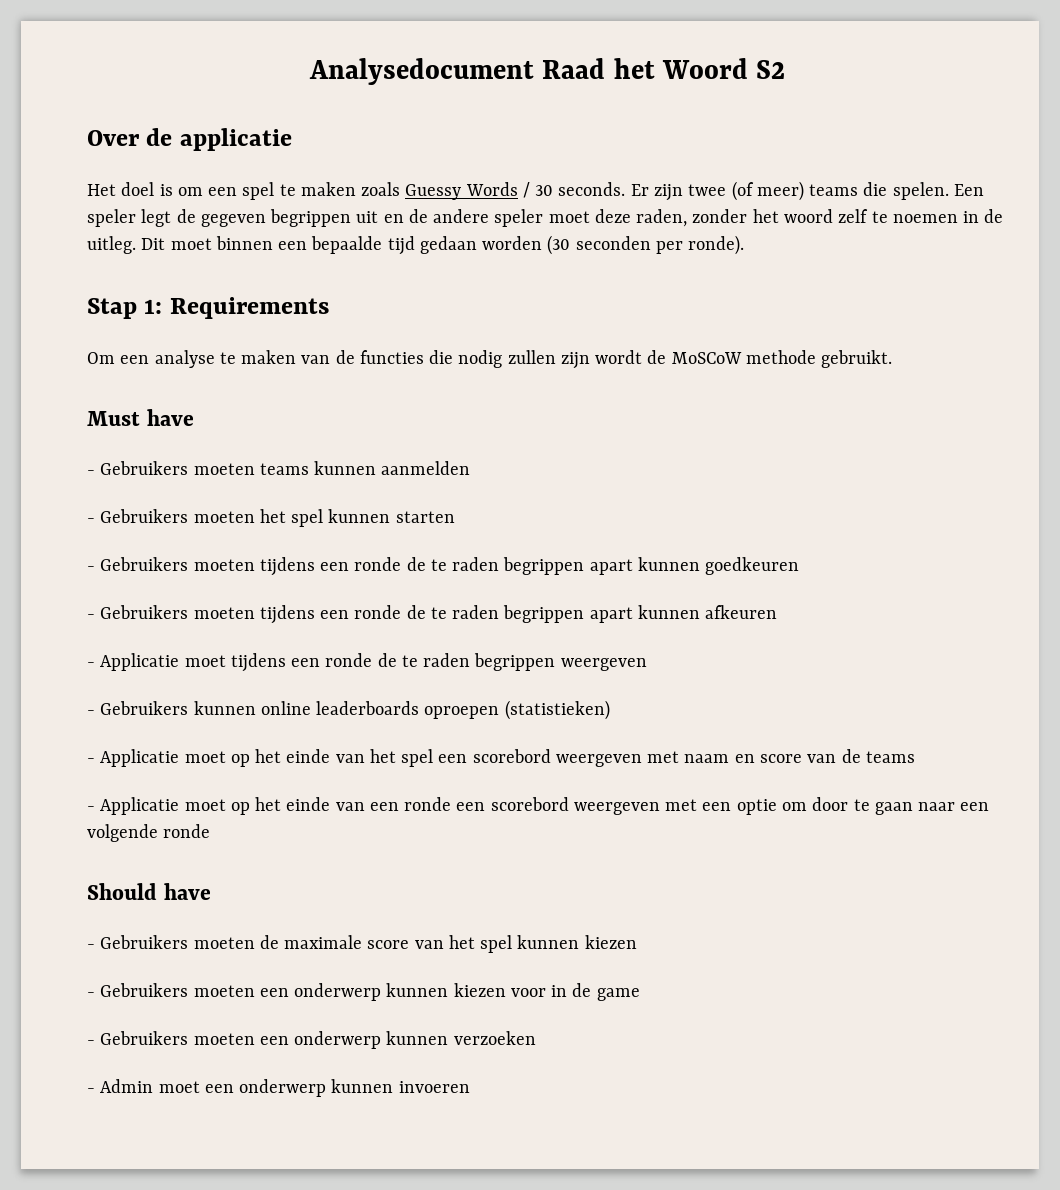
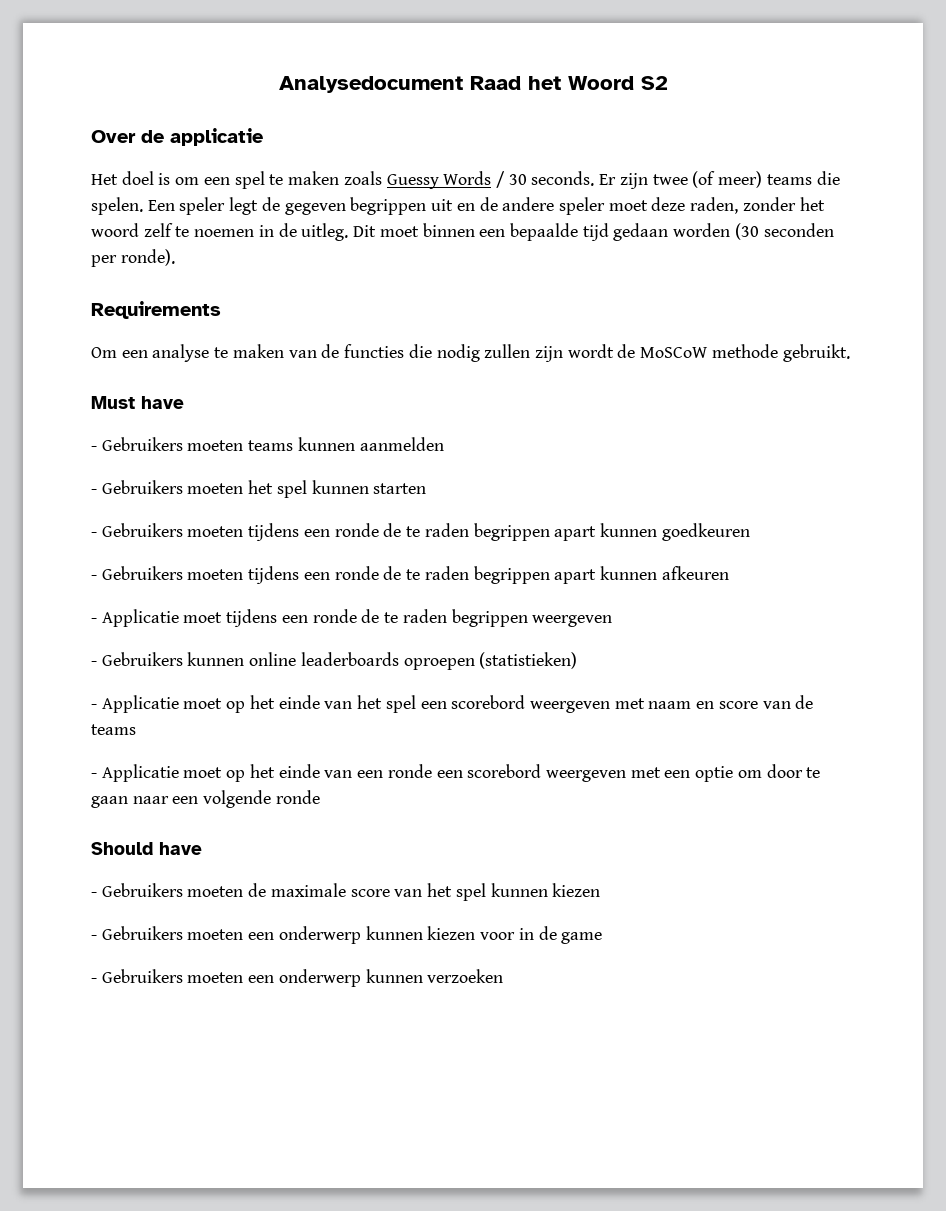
- Stap 1: Requirements
+ Requirements
- - Admin moet een onderwerp kunnen invoeren

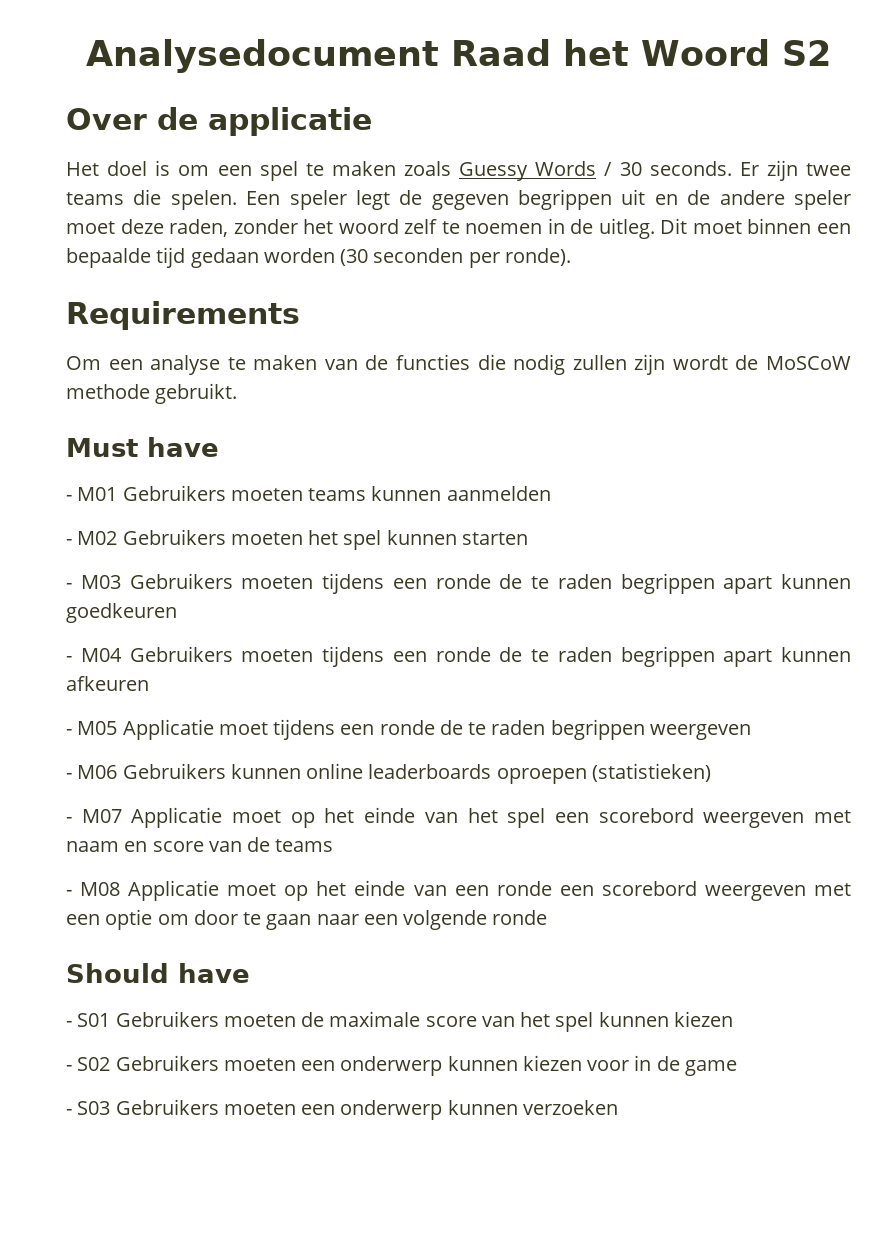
- Er zijn twee (of meer) teams die spelen.
+ Er zijn twee teams die spelen.
- - Gebruikers moeten teams kunnen aanmelden
+ - M01 Gebruikers moeten teams kunnen aanmelden
- - Gebruikers moeten het spel kunnen starten
+ - M02 Gebruikers moeten het spel kunnen starten
- - Gebruikers moeten tijdens een ronde de te raden begrippen apart kunnen goedkeuren
+ - M03 Gebruikers moeten tijdens een ronde de te raden begrippen apart kunnen goedkeuren
- - Gebruikers moeten tijdens een ronde de te raden begrippen apart kunnen afkeuren
+ - M04 Gebruikers moeten tijdens een ronde de te raden begrippen apart kunnen afkeuren
- - Applicatie moet tijdens een ronde de te raden begrippen weergeven
+ - M05 Applicatie moet tijdens een ronde de te raden begrippen weergeven
- - Gebruikers kunnen online leaderboards oproepen (statistieken)
+ - M06 Gebruikers kunnen online leaderboards oproepen (statistieken)
- - Applicatie moet op het einde van het spel een scorebord weergeven met naam en score van de teams
+ - M07 Applicatie moet op het einde van het spel een scorebord weergeven met naam en score van de teams
- - Applicatie moet op het einde van een ronde een scorebord weergeven met een optie om door te gaan naar een volgende ronde
+ - M08 Applicatie moet op het einde van een ronde een scorebord weergeven met een optie om door te gaan naar een volgende ronde
- - Gebruikers moeten de maximale score van het spel kunnen kiezen
+ - S01 Gebruikers moeten de maximale score van het spel kunnen kiezen
- - Gebruikers moeten een onderwerp kunnen kiezen voor in de game
+ - S02 Gebruikers moeten een onderwerp kunnen kiezen voor in de game
- - Gebruikers moeten een onderwerp kunnen verzoeken
+ - S03 Gebruikers moeten een onderwerp kunnen verzoeken

